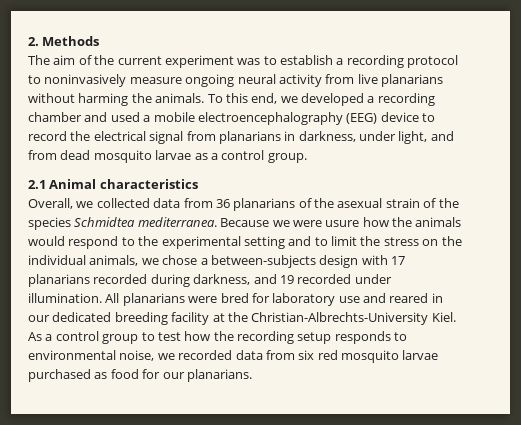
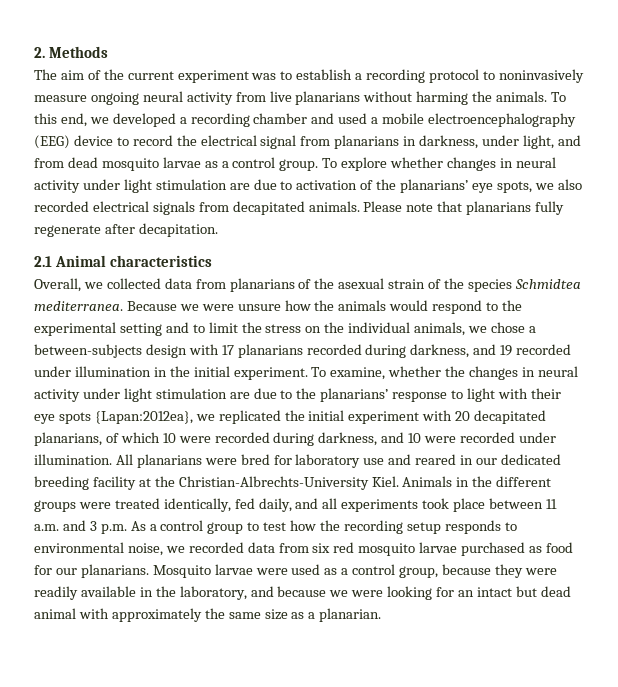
+ To explore whether changes in neural activity under light stimulation are due to activation of the planarians’ eye spots, we also recorded electrical signals from decapitated animals. Please note that planarians fully regenerate after decapitation.
- Overall, we collected data from 36 planarians of the asexual strain of the species Schmidtea mediterranea.
+ Overall, we collected data from planarians of the asexual strain of the species Schmidtea mediterranea.
- Because we were usure how the animals would respond to the experimental setting and to limit the stress on the individual animals, we chose a between-subjects design with 17 planarians recorded during darkness, and 19 recorded under illumination.
+ Because we were unsure how the animals would respond to the experimental setting and to limit the stress on the individual animals, we chose a between-subjects design with 17 planarians recorded during darkness, and 19 recorded under illumination in the initial experiment. To examine, whether the changes in neural activity under light stimulation are due to the planarians’ response to light with their eye spots {Lapan:2012ea}, we replicated the initial experiment with 20 decapitated planarians, of which 10 were recorded during darkness, and 10 were recorded under illumination.
- As a control group to test how the recording setup responds to environmental noise, we recorded data from six red mosquito larvae purchased as food for our planarians.
+ Animals in the different groups were treated identically, fed daily, and all experiments took place between 11 a.m. and 3 p.m. As a control group to test how the recording setup responds to environmental noise, we recorded data from six red mosquito larvae purchased as food for our planarians.
+ Mosquito larvae were used as a control group, because they were readily available in the laboratory, and because we were looking for an intact but dead animal with approximately the same size as a planarian.

